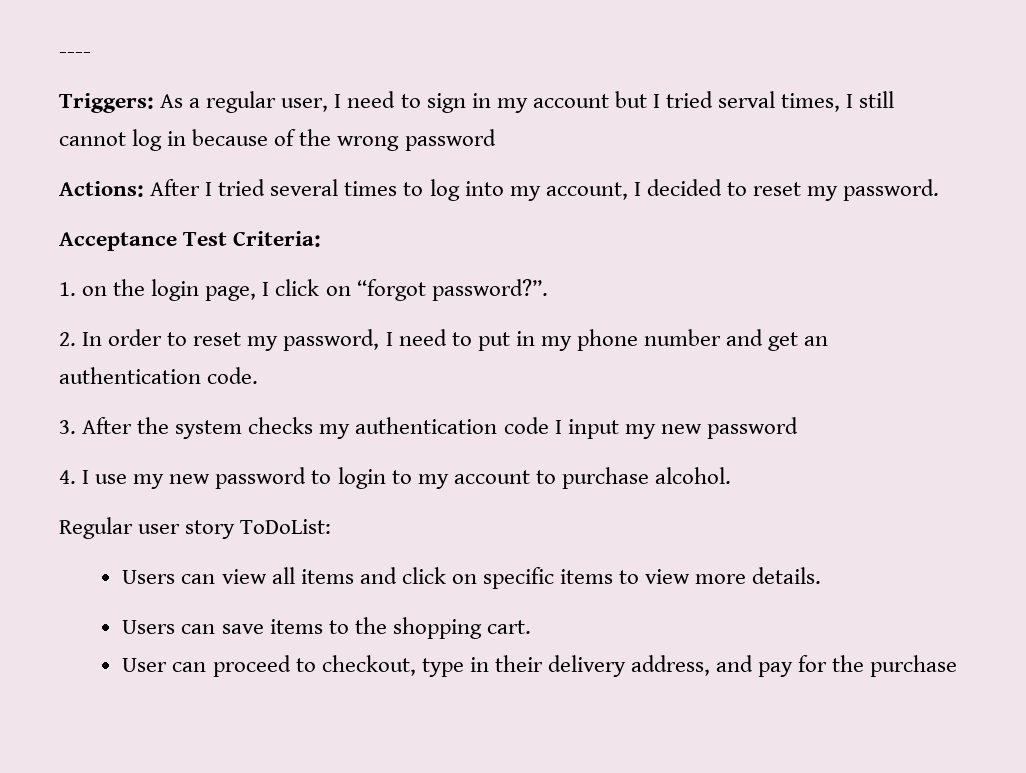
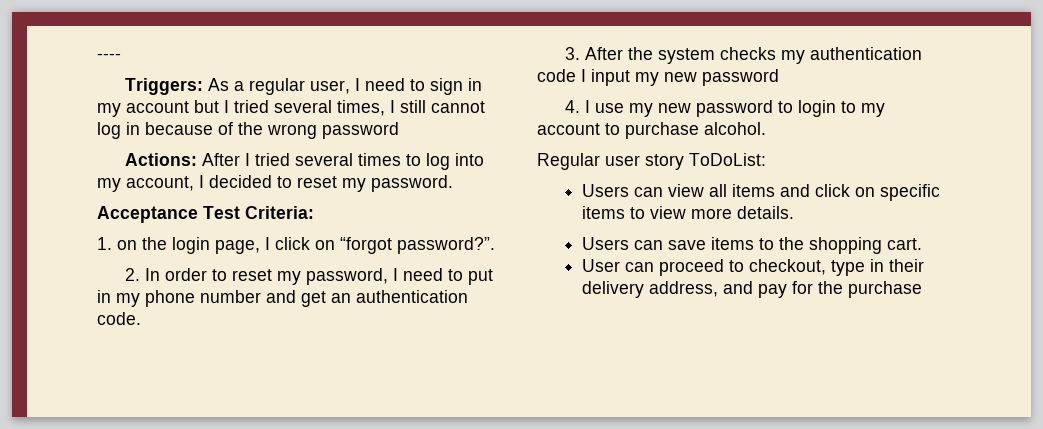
- Triggers: As a regular user, I need to sign in my account but I tried serval times, I still cannot log in because of the wrong password
+ Triggers: As a regular user, I need to sign in my account but I tried several times, I still cannot log in because of the wrong password

